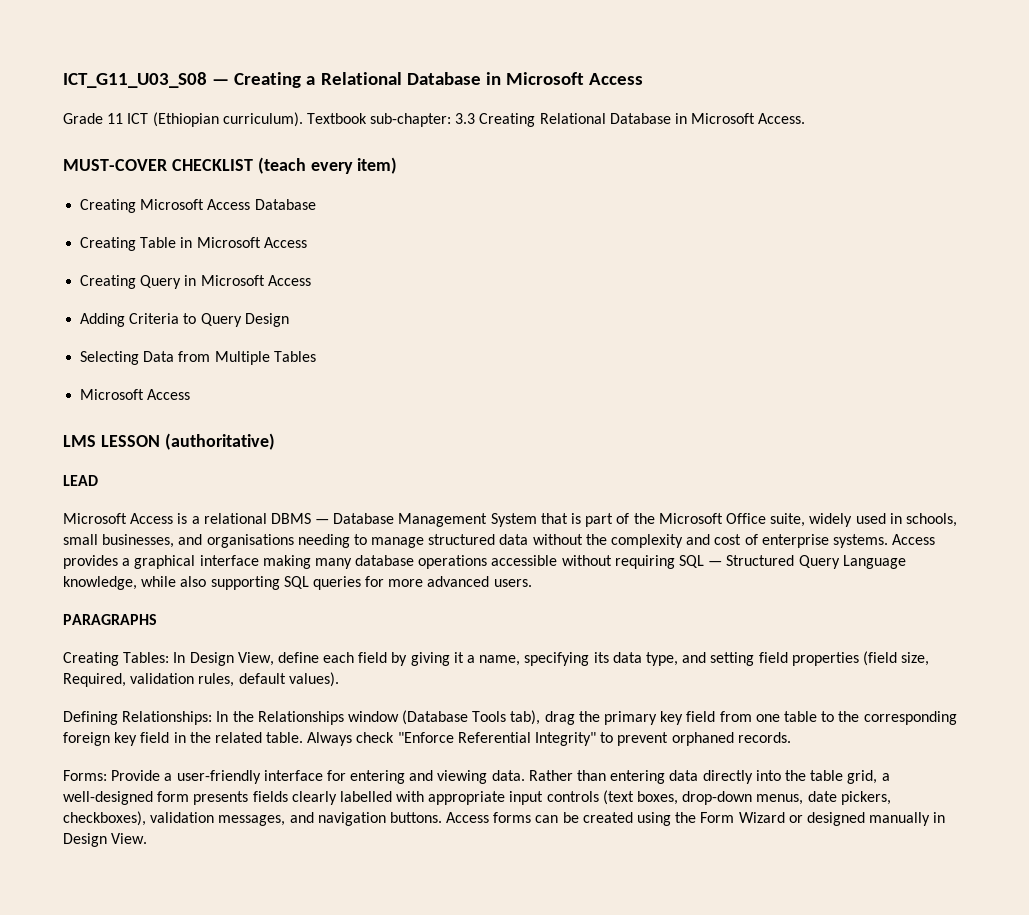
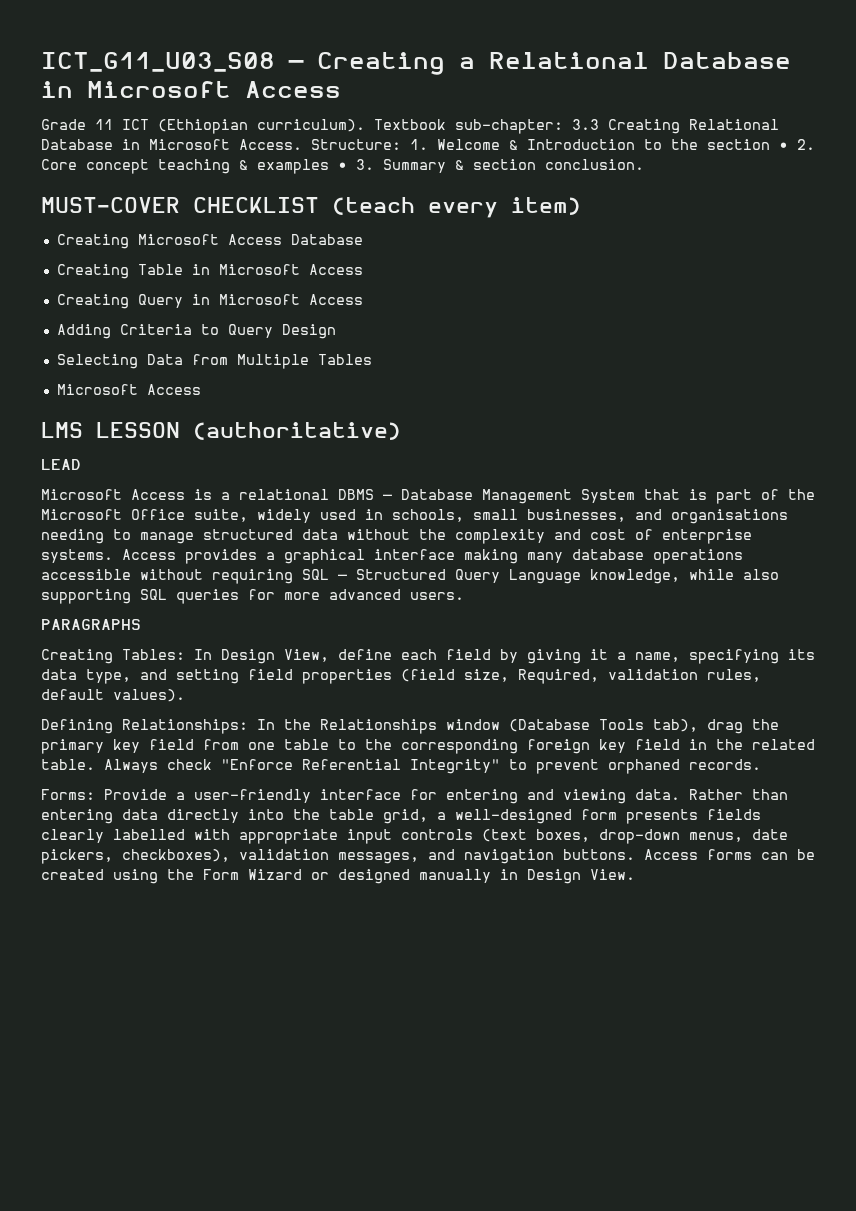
+ Structure: 1. Welcome & Introduction to the section • 2. Core concept teaching & examples • 3. Summary & section conclusion.

